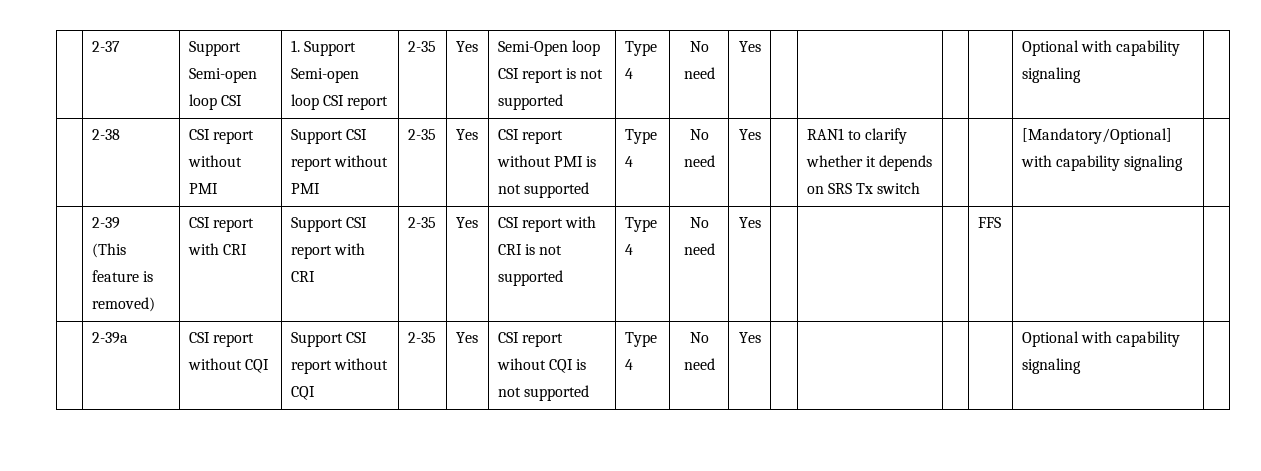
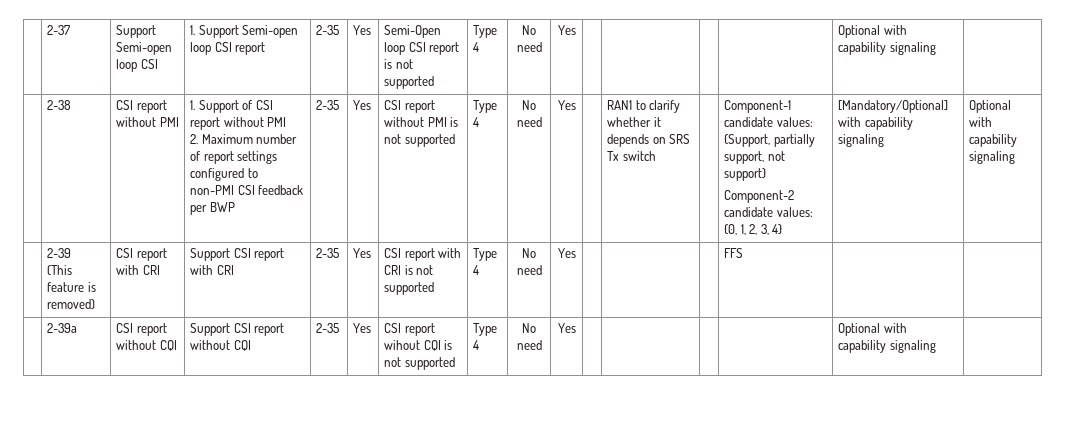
- Support CSI report without PMI
+ 1. Support of CSI report without PMI
+ 2. Maximum number of report settings configured to non-PMI CSI feedback per BWP
+ Component-1 candidate values: {Support, partially support, not support}
+ Component-2 candidate values: {0, 1, 2, 3, 4}
- [Mandatory/Optional] with capability signaling
+ [Mandatory/Optional] with capability signaling | Optional with capability signaling

